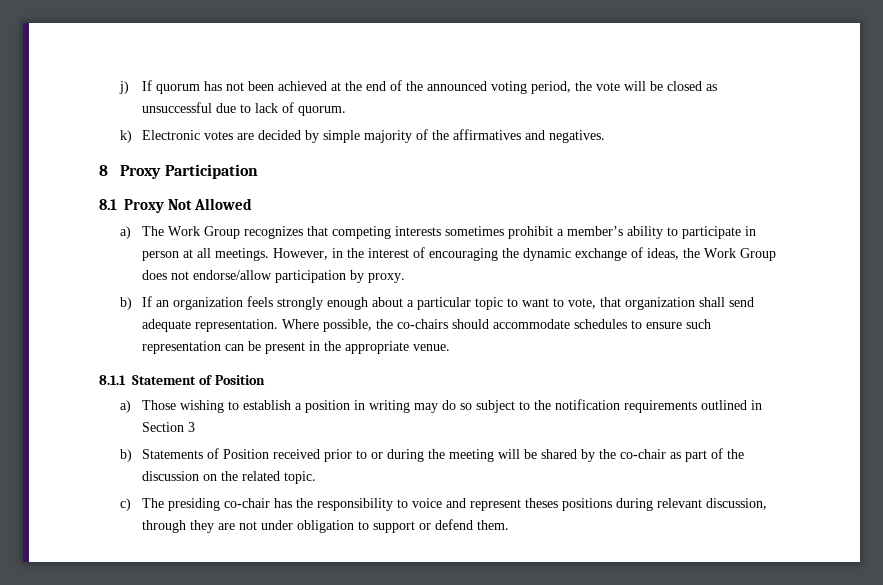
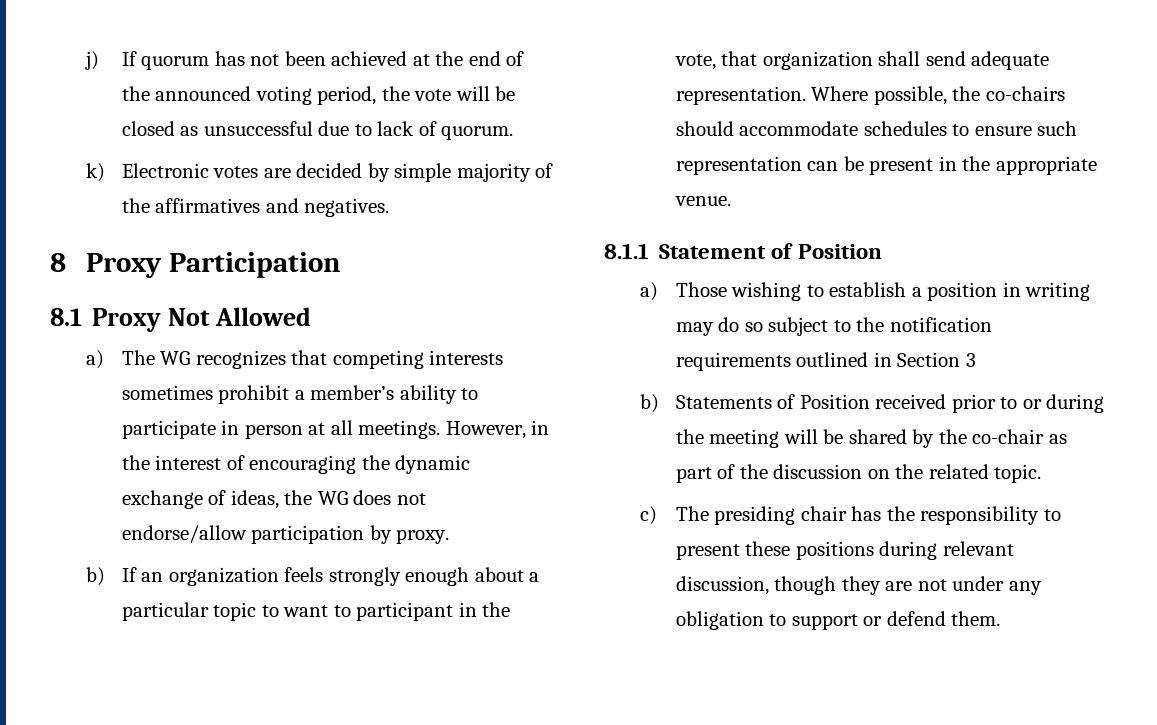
- a) The Work Group recognizes that competing interests sometimes prohibit a member’s ability to participate in person at all meetings.
+ a) The WG recognizes that competing interests sometimes prohibit a member’s ability to participate in person at all meetings.
- However, in the interest of encouraging the dynamic exchange of ideas, the Work Group does not endorse/allow participation by proxy.
+ However, in the interest of encouraging the dynamic exchange of ideas, the WG does not endorse/allow participation by proxy.
- b) If an organization feels strongly enough about a particular topic to want to vote, that organization shall send adequate representation.
+ b) If an organization feels strongly enough about a particular topic to want to participant in the vote, that organization shall send adequate representation.
- c) The presiding co-chair has the responsibility to voice and represent theses positions during relevant discussion, through they are not under obligation to support or defend them.
+ c) The presiding chair has the responsibility to present these positions during relevant discussion, though they are not under any obligation to support or defend them.

